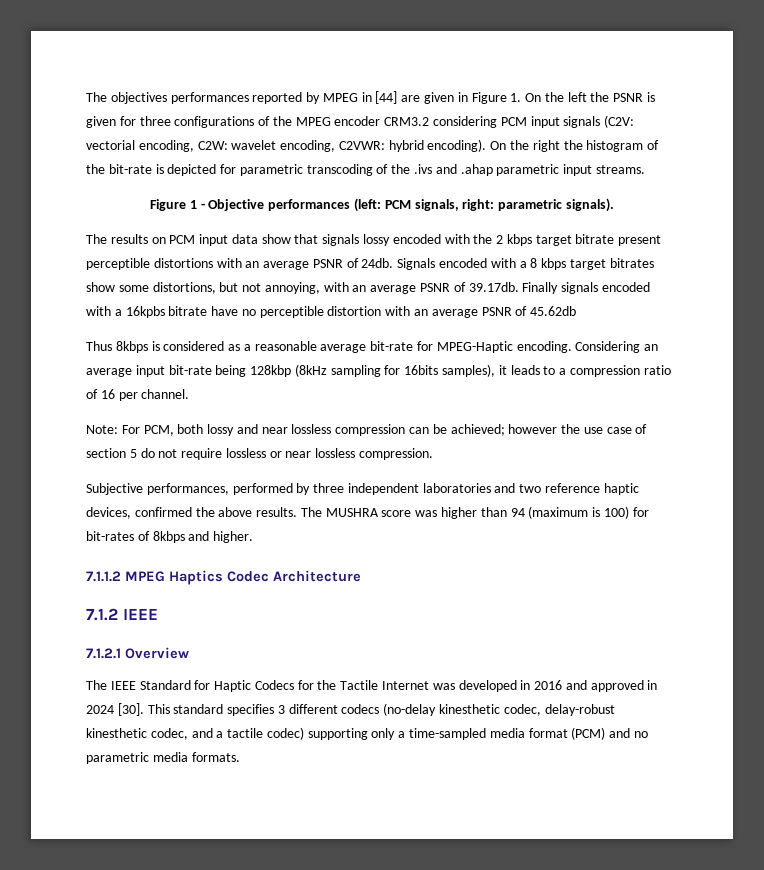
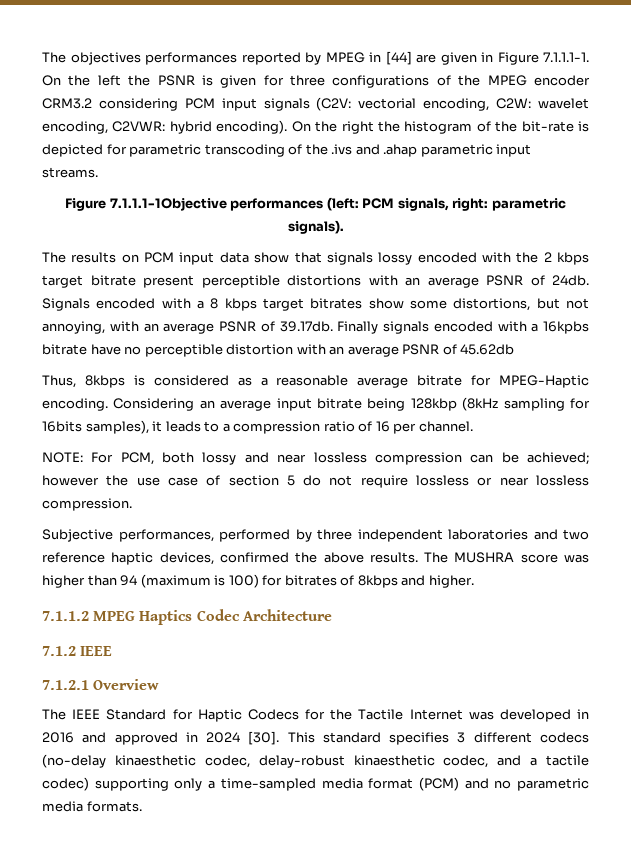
- The objectives performances reported by MPEG in [44] are given in Figure 1. On the left the PSNR is given for three configurations of the MPEG encoder CRM3.2 considering PCM input signals (C2V: vectorial encoding, C2W: wavelet encoding, C2VWR: hybrid encoding).
+ The objectives performances reported by MPEG in [44] are given in Figure 7.1.1.1-1. On the left the PSNR is given for three configurations of the MPEG encoder CRM3.2 considering PCM input signals (C2V: vectorial encoding, C2W: wavelet encoding, C2VWR: hybrid encoding).
- Figure 1 - Objective performances (left: PCM signals, right: parametric signals).
+ Figure 7.1.1.1-1Objective performances (left: PCM signals, right: parametric signals).
- Thus 8kbps is considered as a reasonable average bit-rate for MPEG-Haptic encoding.
+ Thus, 8kbps is considered as a reasonable average bitrate for MPEG-Haptic encoding.
- Considering an average input bit-rate being 128kbp (8kHz sampling for 16bits samples), it leads to a compression ratio of 16 per channel.
+ Considering an average input bitrate being 128kbp (8kHz sampling for 16bits samples), it leads to a compression ratio of 16 per channel.
- Note: For PCM, both lossy and near lossless compression can be achieved; however the use case of section 5 do not require lossless or near lossless compression.
+ NOTE: For PCM, both lossy and near lossless compression can be achieved; however the use case of section 5 do not require lossless or near lossless compression.
- The MUSHRA score was higher than 94 (maximum is 100) for bit-rates of 8kbps and higher.
+ The MUSHRA score was higher than 94 (maximum is 100) for bitrates of 8kbps and higher.
- This standard specifies 3 different codecs (no-delay kinesthetic codec, delay-robust kinesthetic codec, and a tactile codec) supporting only a time-sampled media format (PCM) and no parametric media formats.
+ This standard specifies 3 different codecs (no-delay kinaesthetic codec, delay-robust kinaesthetic codec, and a tactile codec) supporting only a time-sampled media format (PCM) and no parametric media formats.

